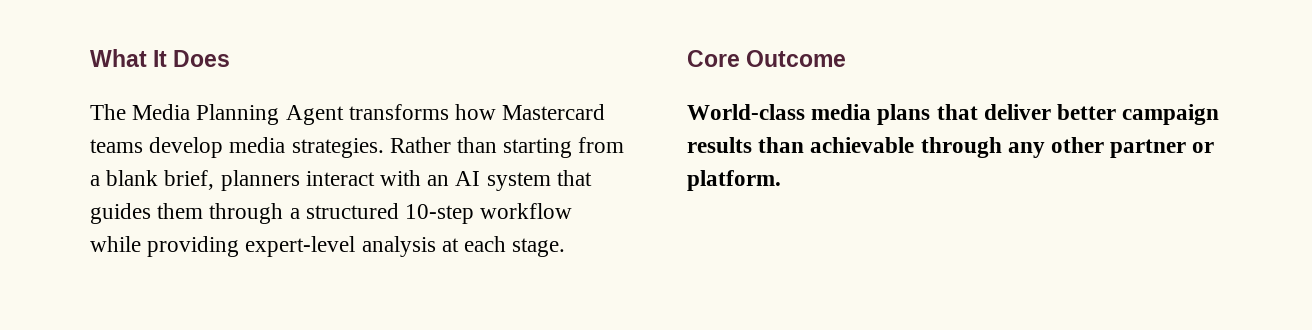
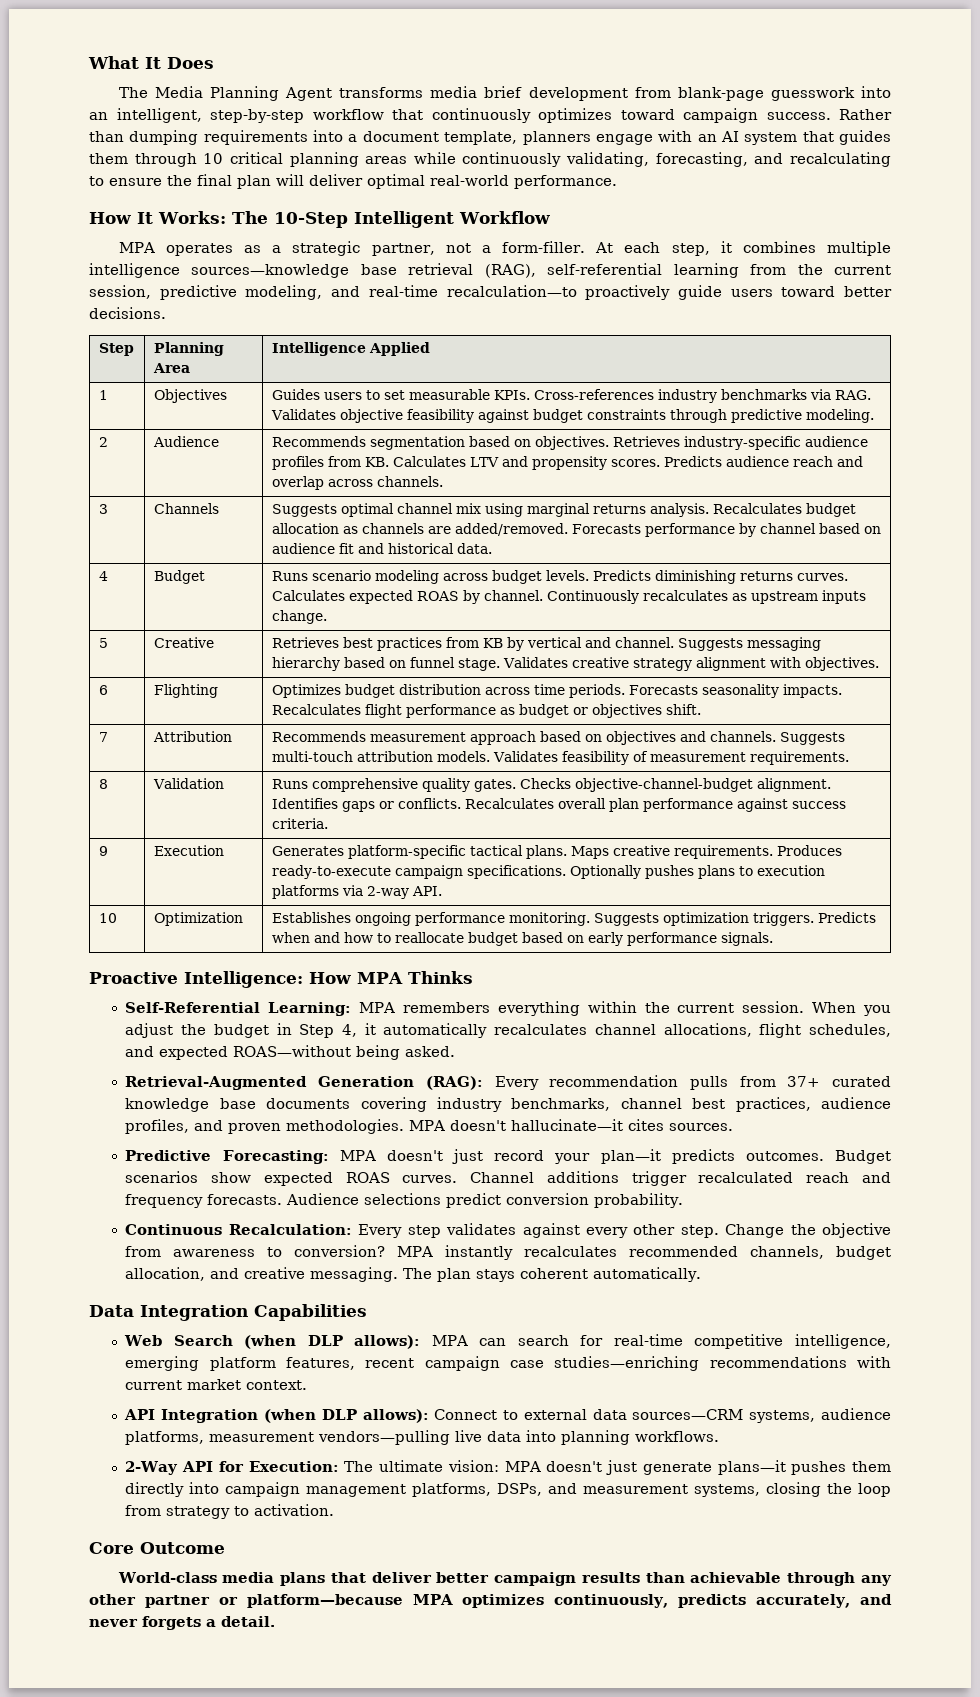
- The Media Planning Agent transforms how Mastercard teams develop media strategies. Rather than starting from a blank brief, planners interact with an AI system that guides them through a structured 10-step workflow while providing expert-level analysis at each stage.
+ The Media Planning Agent transforms media brief development from blank-page guesswork into an intelligent, step-by-step workflow that continuously optimizes toward campaign success. Rather than dumping requirements into a document template, planners engage with an AI system that guides them through 10 critical planning areas while continuously validating, forecasting, and recalculating to ensure the final plan will deliver optimal real-world performance.
+ How It Works: The 10-Step Intelligent Workflow
+ MPA operates as a strategic partner, not a form-filler. At each step, it combines multiple intelligence sources—knowledge base retrieval (RAG), self-referential learning from the current session, predictive modeling, and real-time recalculation—to proactively guide users toward better decisions.
+ Step | Planning Area | Intelligence Applied
+ 1 | Objectives | Guides users to set measurable KPIs. Cross-references industry benchmarks via RAG. Validates objective feasibility against budget constraints through predictive modeling.
+ 2 | Audience | Recommends segmentation based on objectives. Retrieves industry-specific audience profiles from KB. Calculates LTV and propensity scores. Predicts audience reach and overlap across channels.
+ 3 | Channels | Suggests optimal channel mix using marginal returns analysis. Recalculates budget allocation as channels are added/removed. Forecasts performance by channel based on audience fit and historical data.
+ 4 | Budget | Runs scenario modeling across budget levels. Predicts diminishing returns curves. Calculates expected ROAS by channel. Continuously recalculates as upstream inputs change.
+ 5 | Creative | Retrieves best practices from KB by vertical and channel. Suggests messaging hierarchy based on funnel stage. Validates creative strategy alignment with objectives.
+ 6 | Flighting | Optimizes budget distribution across time periods. Forecasts seasonality impacts. Recalculates flight performance as budget or objectives shift.
+ 7 | Attribution | Recommends measurement approach based on objectives and channels. Suggests multi-touch attribution models. Validates feasibility of measurement requirements.
+ 8 | Validation | Runs comprehensive quality gates. Checks objective-channel-budget alignment. Identifies gaps or conflicts. Recalculates overall plan performance against success criteria.
+ 9 | Execution | Generates platform-specific tactical plans. Maps creative requirements. Produces ready-to-execute campaign specifications. Optionally pushes plans to execution platforms via 2-way API.
+ 10 | Optimization | Establishes ongoing performance monitoring. Suggests optimization triggers. Predicts when and how to reallocate budget based on early performance signals.
+ Proactive Intelligence: How MPA Thinks
+ Self-Referential Learning: MPA remembers everything within the current session. When you adjust the budget in Step 4, it automatically recalculates channel allocations, flight schedules, and expected ROAS—without being asked.
+ Retrieval-Augmented Generation (RAG): Every recommendation pulls from 37+ curated knowledge base documents covering industry benchmarks, channel best practices, audience profiles, and proven methodologies. MPA doesn't hallucinate—it cites sources.
+ Predictive Forecasting: MPA doesn't just record your plan—it predicts outcomes. Budget scenarios show expected ROAS curves. Channel additions trigger recalculated reach and frequency forecasts. Audience selections predict conversion probability.
+ Continuous Recalculation: Every step validates against every other step. Change the objective from awareness to conversion? MPA instantly recalculates recommended channels, budget allocation, and creative messaging. The plan stays coherent automatically.
+ Data Integration Capabilities
+ Web Search (when DLP allows): MPA can search for real-time competitive intelligence, emerging platform features, recent campaign case studies—enriching recommendations with current market context.
+ API Integration (when DLP allows): Connect to external data sources—CRM systems, audience platforms, measurement vendors—pulling live data into planning workflows.
+ 2-Way API for Execution: The ultimate vision: MPA doesn't just generate plans—it pushes them directly into campaign management platforms, DSPs, and measurement systems, closing the loop from strategy to activation.
- World-class media plans that deliver better campaign results than achievable through any other partner or platform.
+ World-class media plans that deliver better campaign results than achievable through any other partner or platform—because MPA optimizes continuously, predicts accurately, and never forgets a detail.

